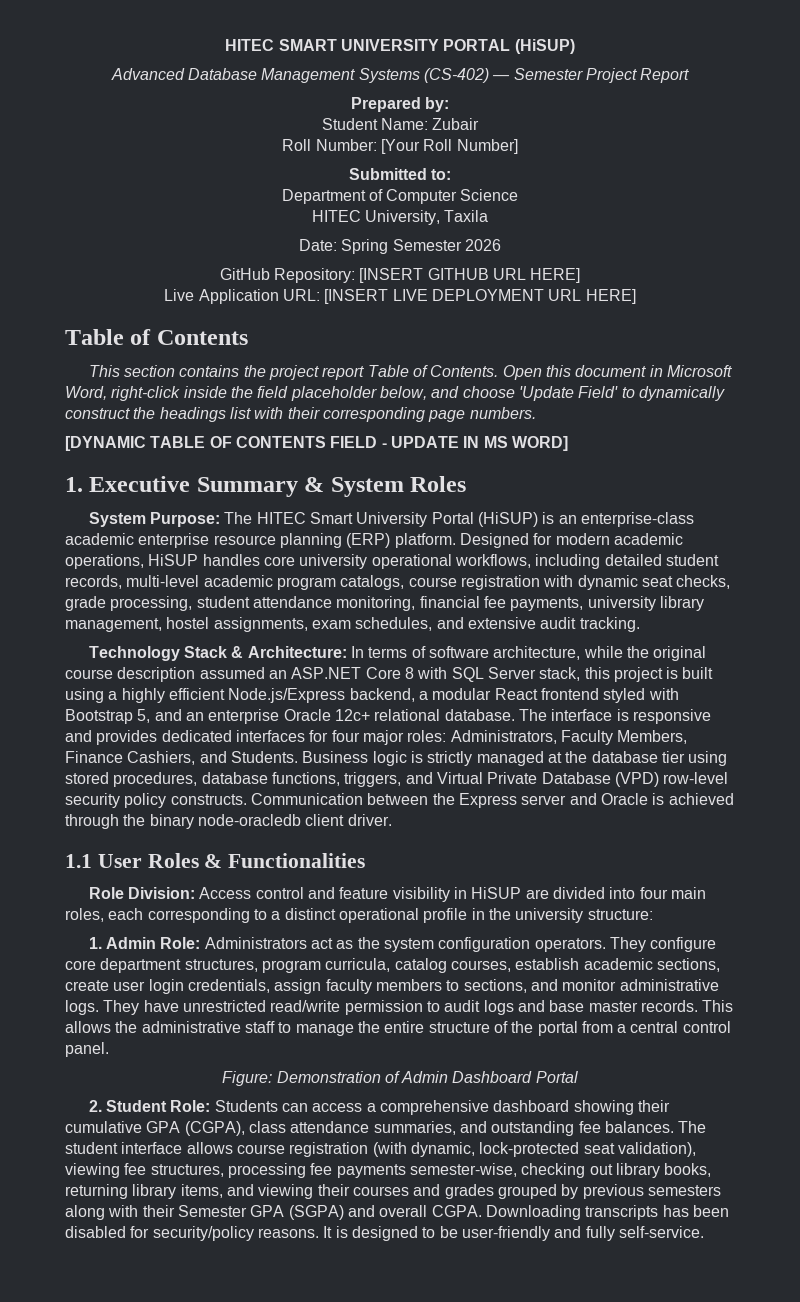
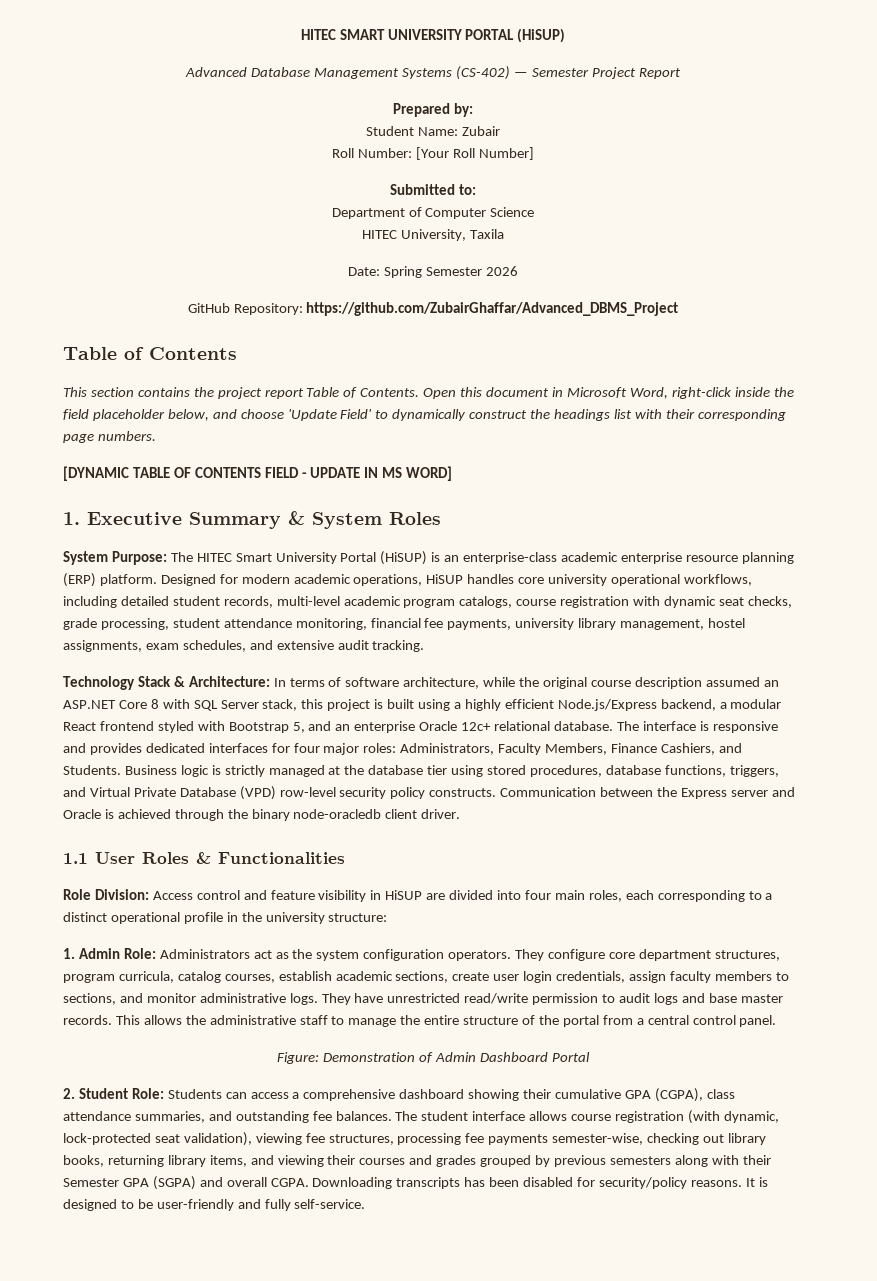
- GitHub Repository: [INSERT GITHUB URL HERE]
- Live Application URL: [INSERT LIVE DEPLOYMENT URL HERE]
+ GitHub Repository: https://github.com/ZubairGhaffar/Advanced_DBMS_Project

